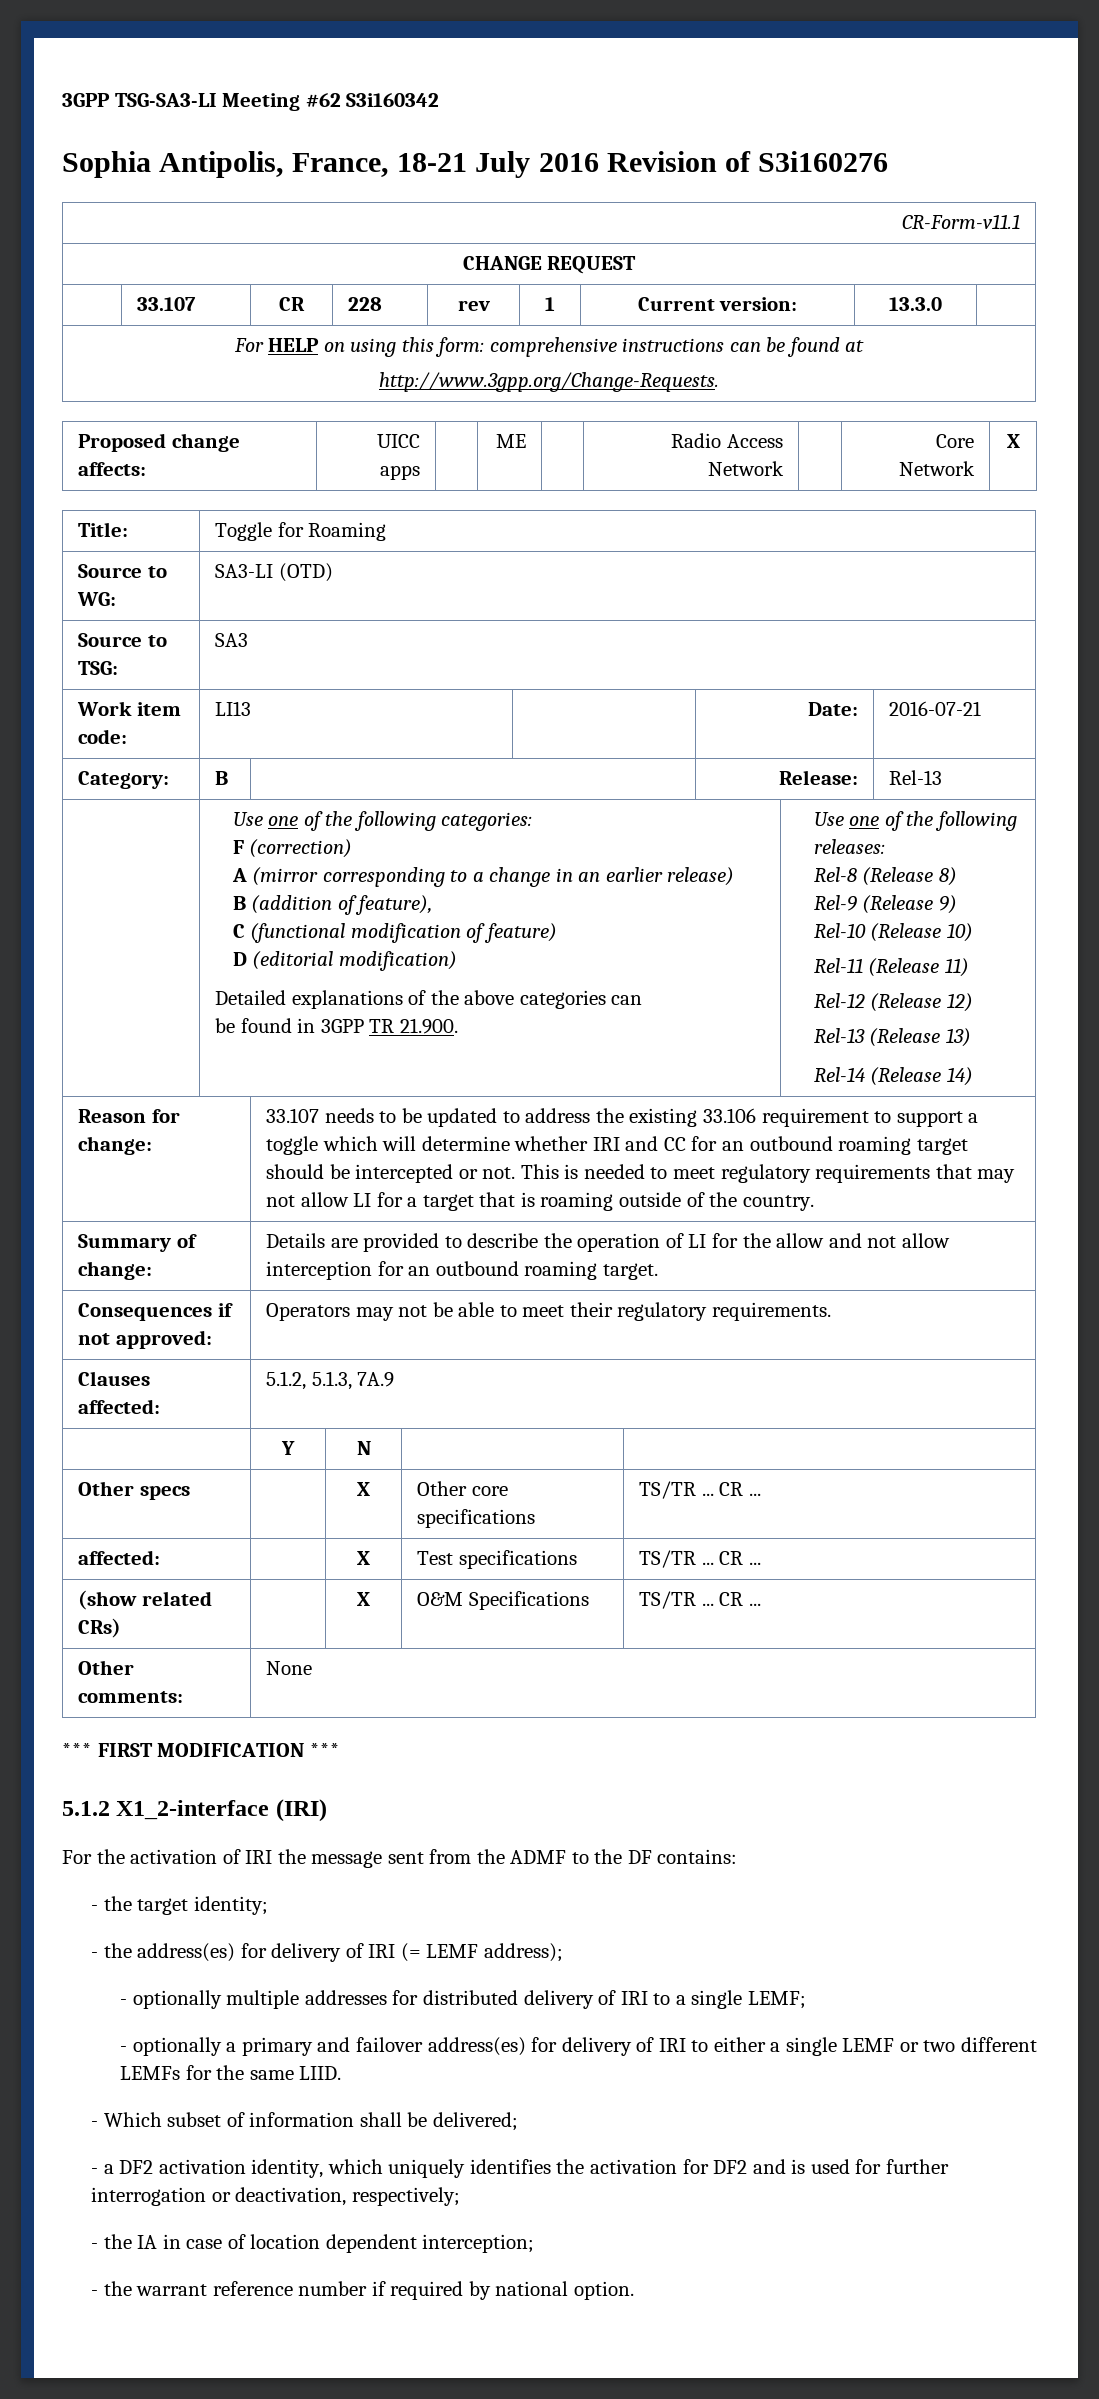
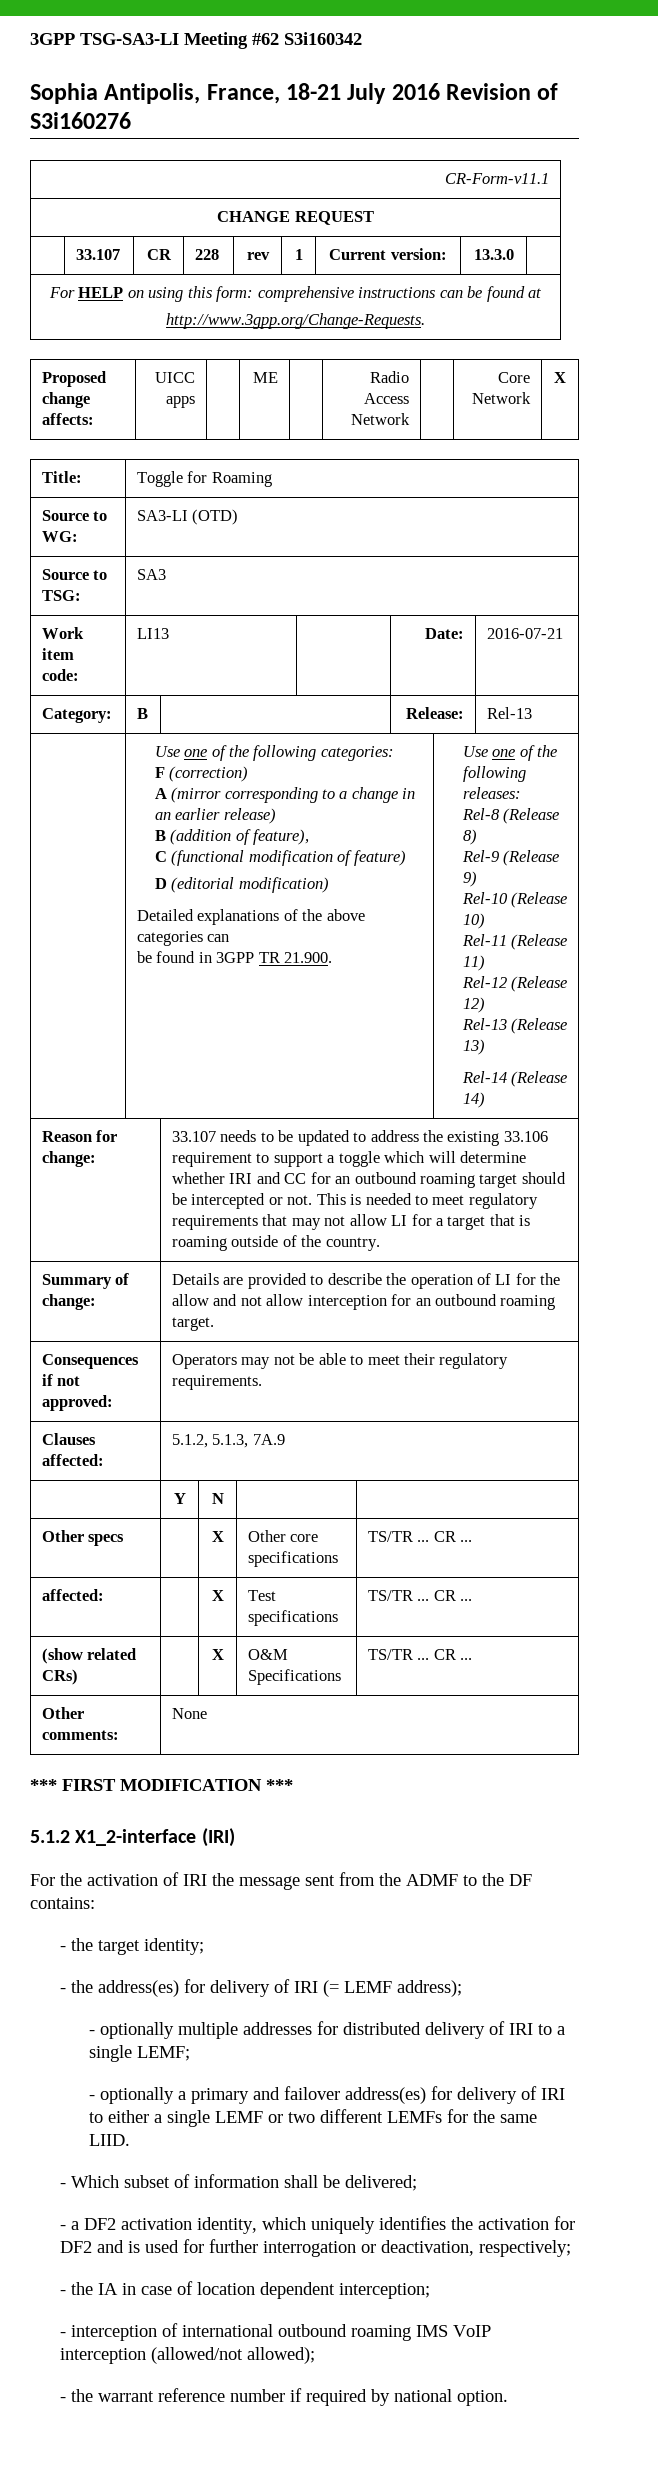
+ - interception of international outbound roaming IMS VoIP interception (allowed/not allowed);

